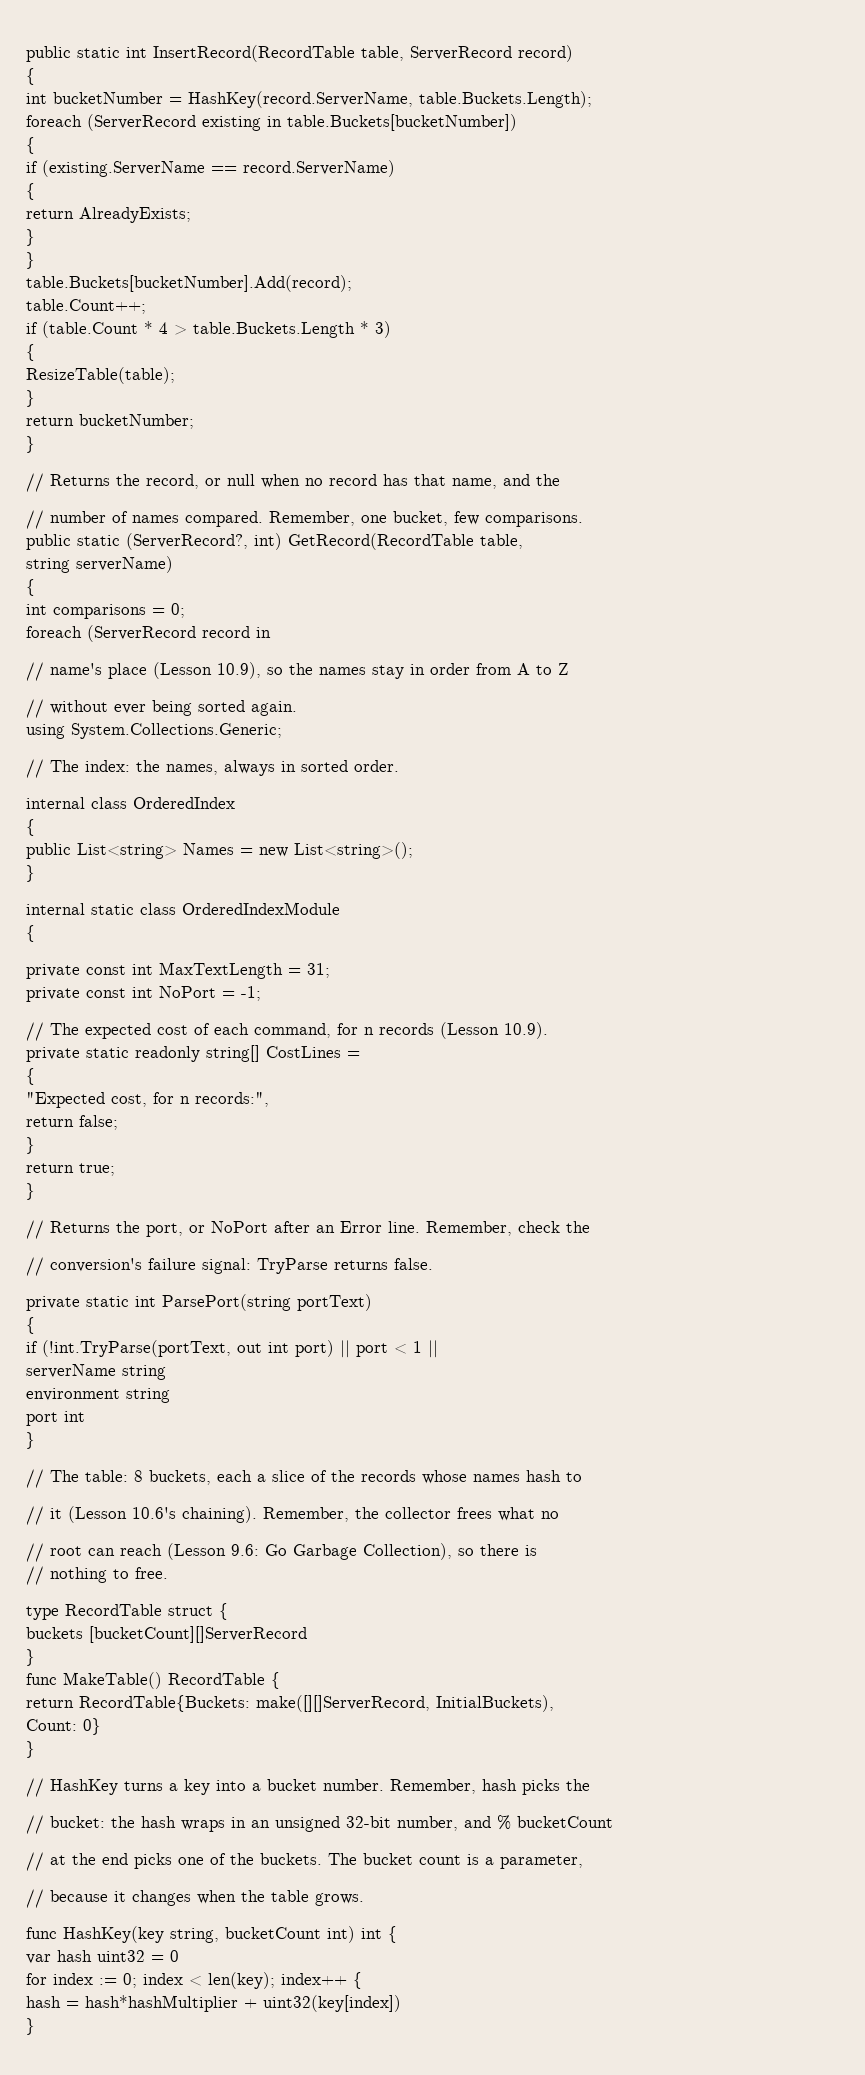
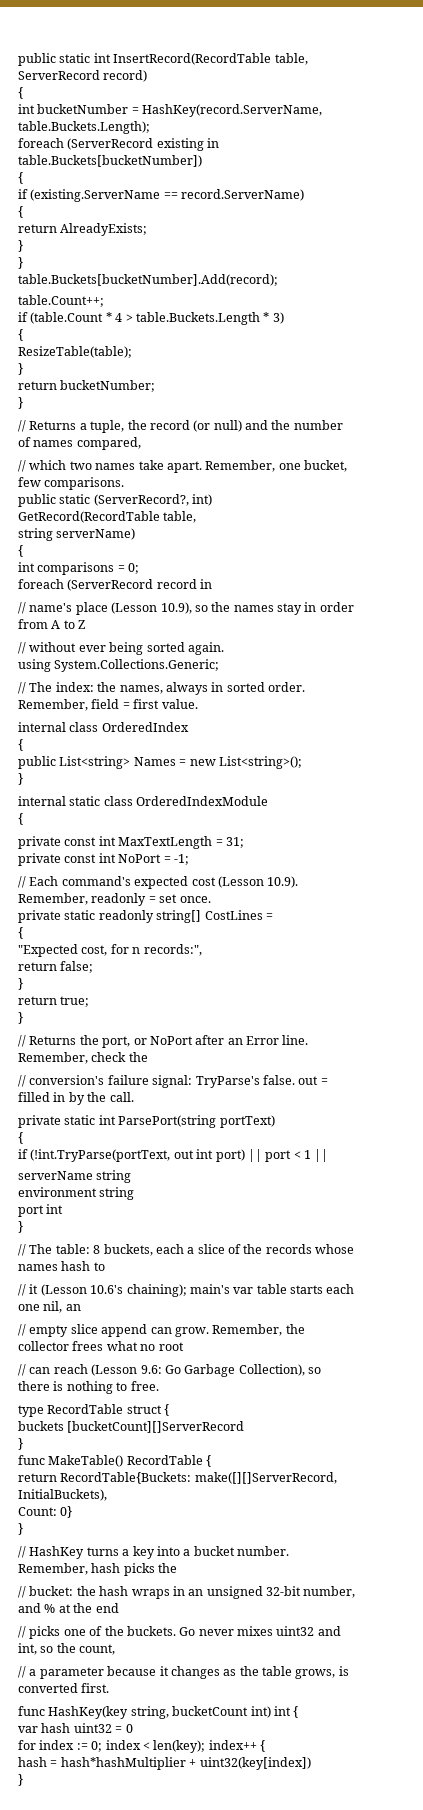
- // Returns the record, or null when no record has that name, and the
- // number of names compared.
+ // Returns a tuple, the record (or null) and the number of names compared,
+ // which two names take apart.
+ Remember, field = first value.
- // The expected cost of each command, for n records (Lesson 10.9).
+ // Each command's expected cost (Lesson 10.9). Remember, readonly = set once.
- // conversion's failure signal: TryParse returns false.
+ // conversion's failure signal: TryParse's false. out = filled in by the call.
- // it (Lesson 10.6's chaining).
+ // it (Lesson 10.6's chaining); main's var table starts each one nil, an
+ // empty slice append can grow.
- Remember, the collector frees what no
- // root can reach (Lesson 9.6: Go Garbage Collection), so there is
- // nothing to free.
+ Remember, the collector frees what no root
+ // can reach (Lesson 9.6: Go Garbage Collection), so there is nothing to free.
- // bucket: the hash wraps in an unsigned 32-bit number, and % bucketCount
- // at the end picks one of the buckets.
+ // bucket: the hash wraps in an unsigned 32-bit number, and % at the end
+ // picks one of the buckets.
- The bucket count is a parameter,
- // because it changes when the table grows.
+ Go never mixes uint32 and int, so the count,
+ // a parameter because it changes as the table grows, is converted first.

